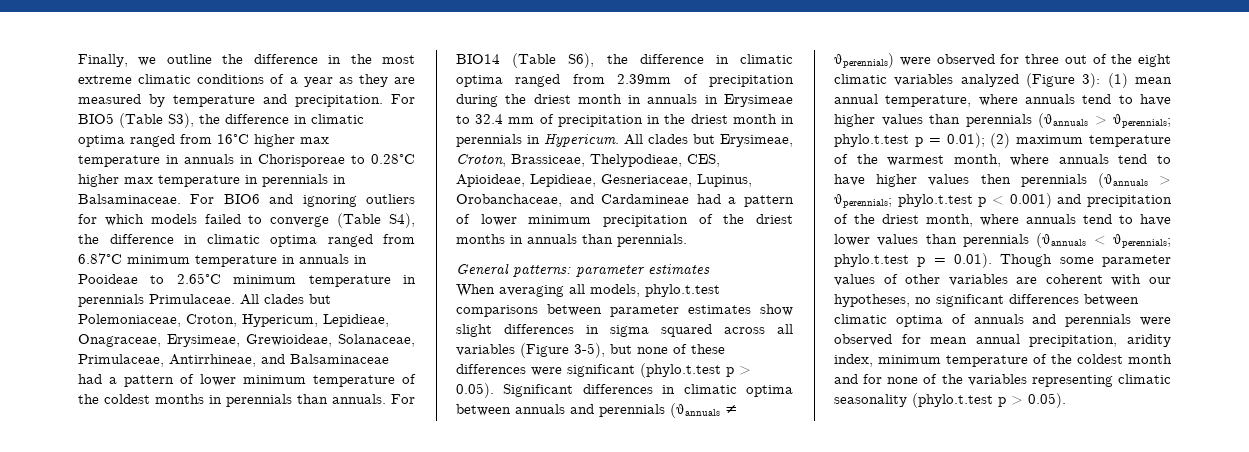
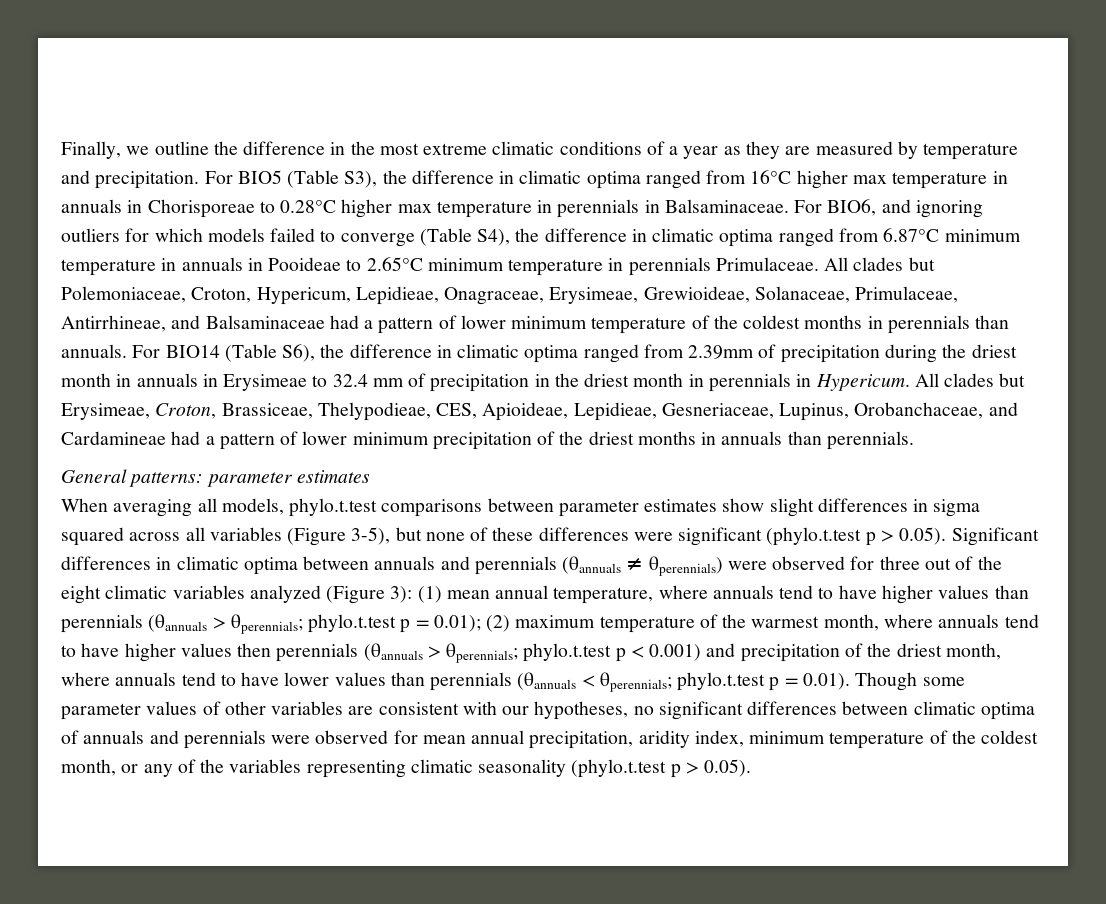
- For BIO6 and ignoring outliers for which models failed to converge (Table S4), the difference in climatic optima ranged from 6.87°C minimum temperature in annuals in Pooideae to 2.65°C minimum temperature in perennials Primulaceae.
+ For BIO6, and ignoring outliers for which models failed to converge (Table S4), the difference in climatic optima ranged from 6.87°C minimum temperature in annuals in Pooideae to 2.65°C minimum temperature in perennials Primulaceae.
- phylo.t.test p = 0.01). Though some parameter values of other variables are coherent with our hypotheses, no significant differences between climatic optima of annuals and perennials were observed for mean annual precipitation, aridity index, minimum temperature of the coldest month and for none of the variables representing climatic seasonality (phylo.t.test p > 0.05).
+ phylo.t.test p = 0.01). Though some parameter values of other variables are consistent with our hypotheses, no significant differences between climatic optima of annuals and perennials were observed for mean annual precipitation, aridity index, minimum temperature of the coldest month, or any of the variables representing climatic seasonality (phylo.t.test p > 0.05).

